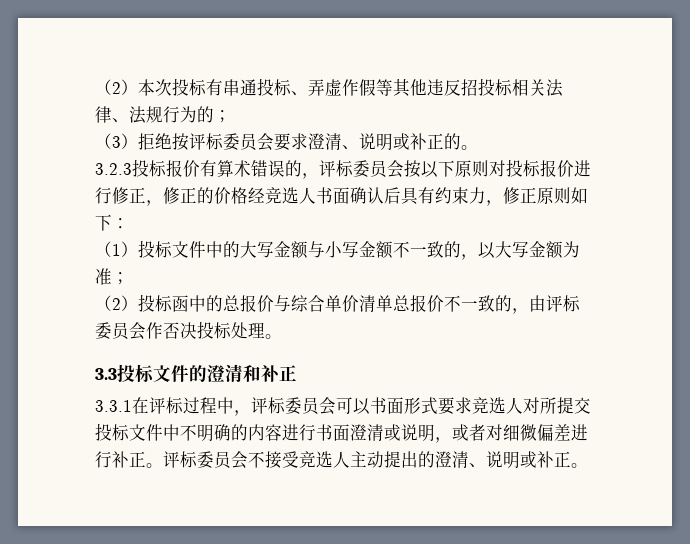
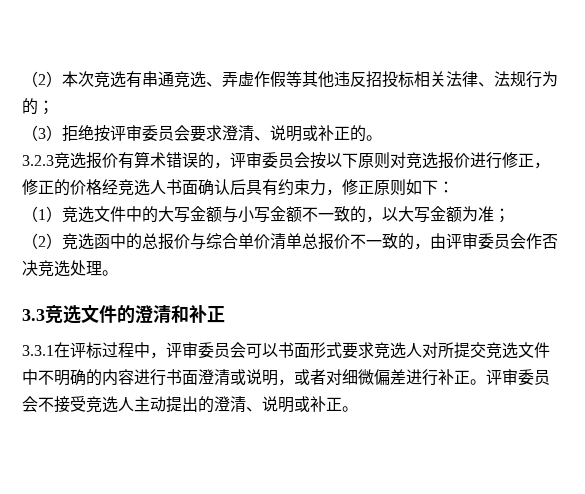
- （2）本次投标有串通投标、弄虚作假等其他违反招投标相关法律、法规行为的；
+ （2）本次竞选有串通竞选、弄虚作假等其他违反招投标相关法律、法规行为的；
- （3）拒绝按评标委员会要求澄清、说明或补正的。
+ （3）拒绝按评审委员会要求澄清、说明或补正的。
- 3.2.3投标报价有算术错误的，评标委员会按以下原则对投标报价进行修正，修正的价格经竞选人书面确认后具有约束力，修正原则如下：
+ 3.2.3竞选报价有算术错误的，评审委员会按以下原则对竞选报价进行修正，修正的价格经竞选人书面确认后具有约束力，修正原则如下：
- （1）投标文件中的大写金额与小写金额不一致的，以大写金额为准；
+ （1）竞选文件中的大写金额与小写金额不一致的，以大写金额为准；
- （2）投标函中的总报价与综合单价清单总报价不一致的，由评标委员会作否决投标处理。
+ （2）竞选函中的总报价与综合单价清单总报价不一致的，由评审委员会作否决竞选处理。
- 3.3投标文件的澄清和补正
+ 3.3竞选文件的澄清和补正
- 3.3.1在评标过程中，评标委员会可以书面形式要求竞选人对所提交投标文件中不明确的内容进行书面澄清或说明，或者对细微偏差进行补正。
+ 3.3.1在评标过程中，评审委员会可以书面形式要求竞选人对所提交竞选文件中不明确的内容进行书面澄清或说明，或者对细微偏差进行补正。
- 评标委员会不接受竞选人主动提出的澄清、说明或补正。
+ 评审委员会不接受竞选人主动提出的澄清、说明或补正。

